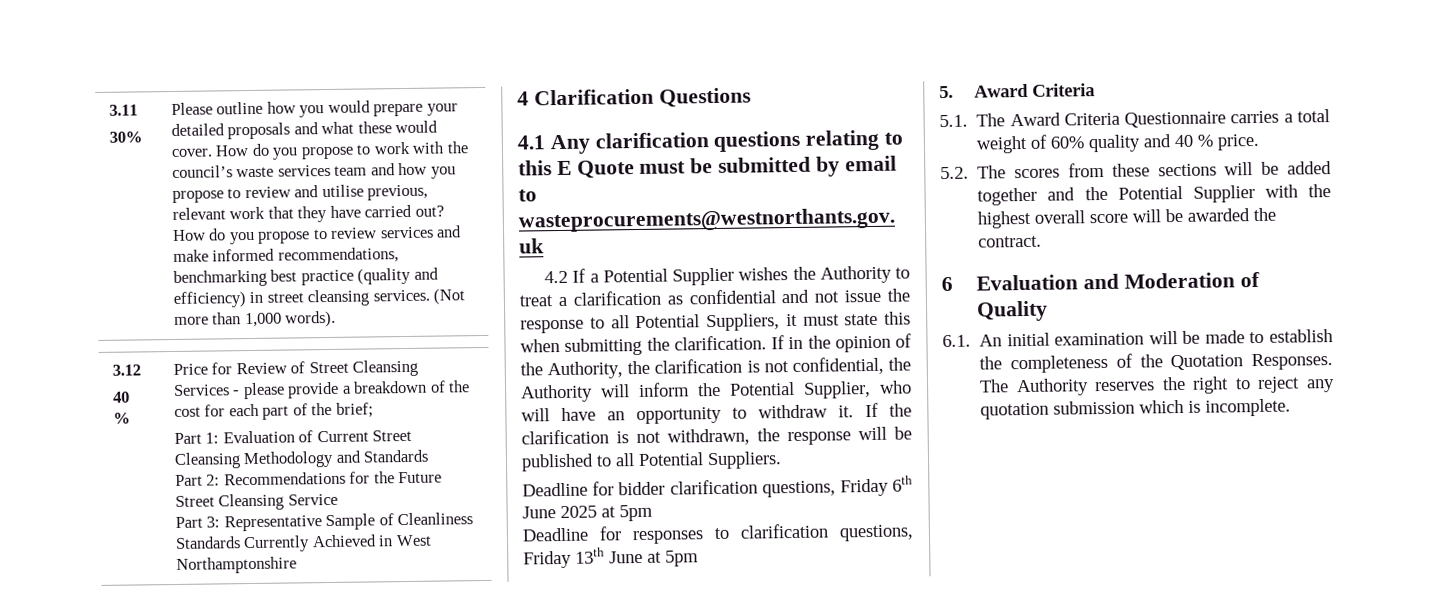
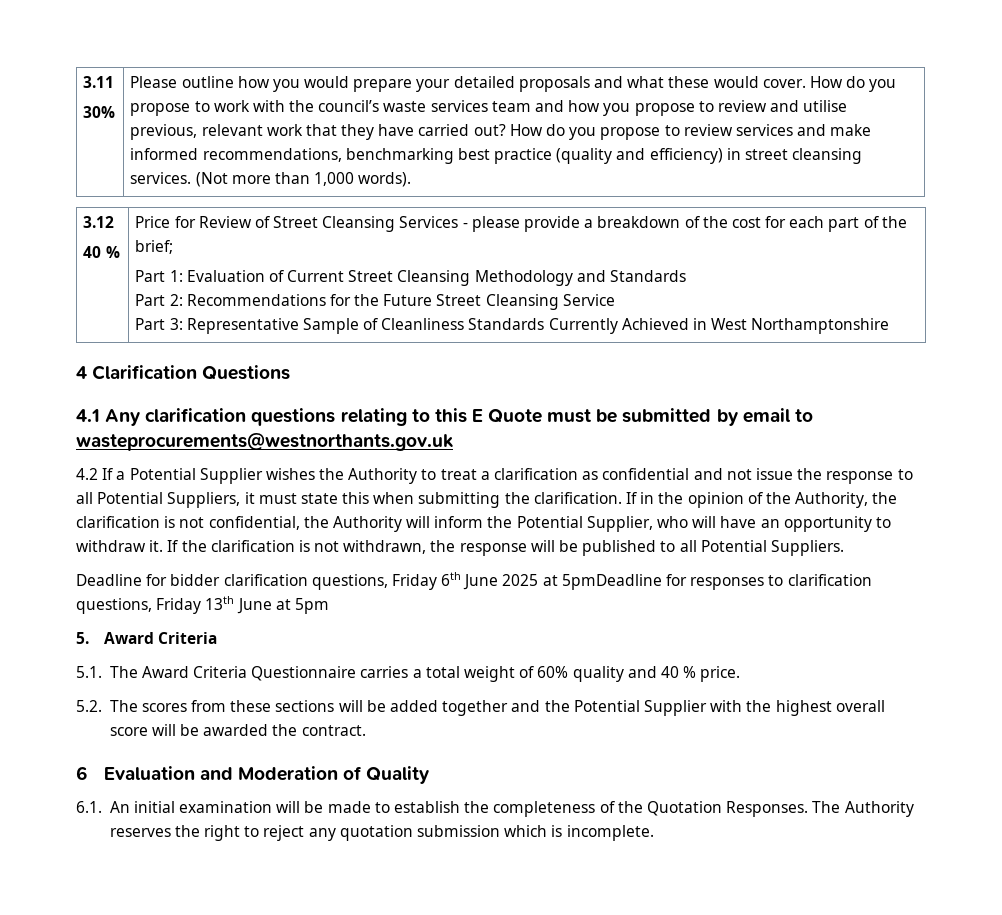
- Deadline for bidder clarification questions, Friday 6th June 2025 at 5pm
- Deadline for responses to clarification questions, Friday 13th June at 5pm
+ Deadline for bidder clarification questions, Friday 6th June 2025 at 5pmDeadline for responses to clarification questions, Friday 13th June at 5pm

